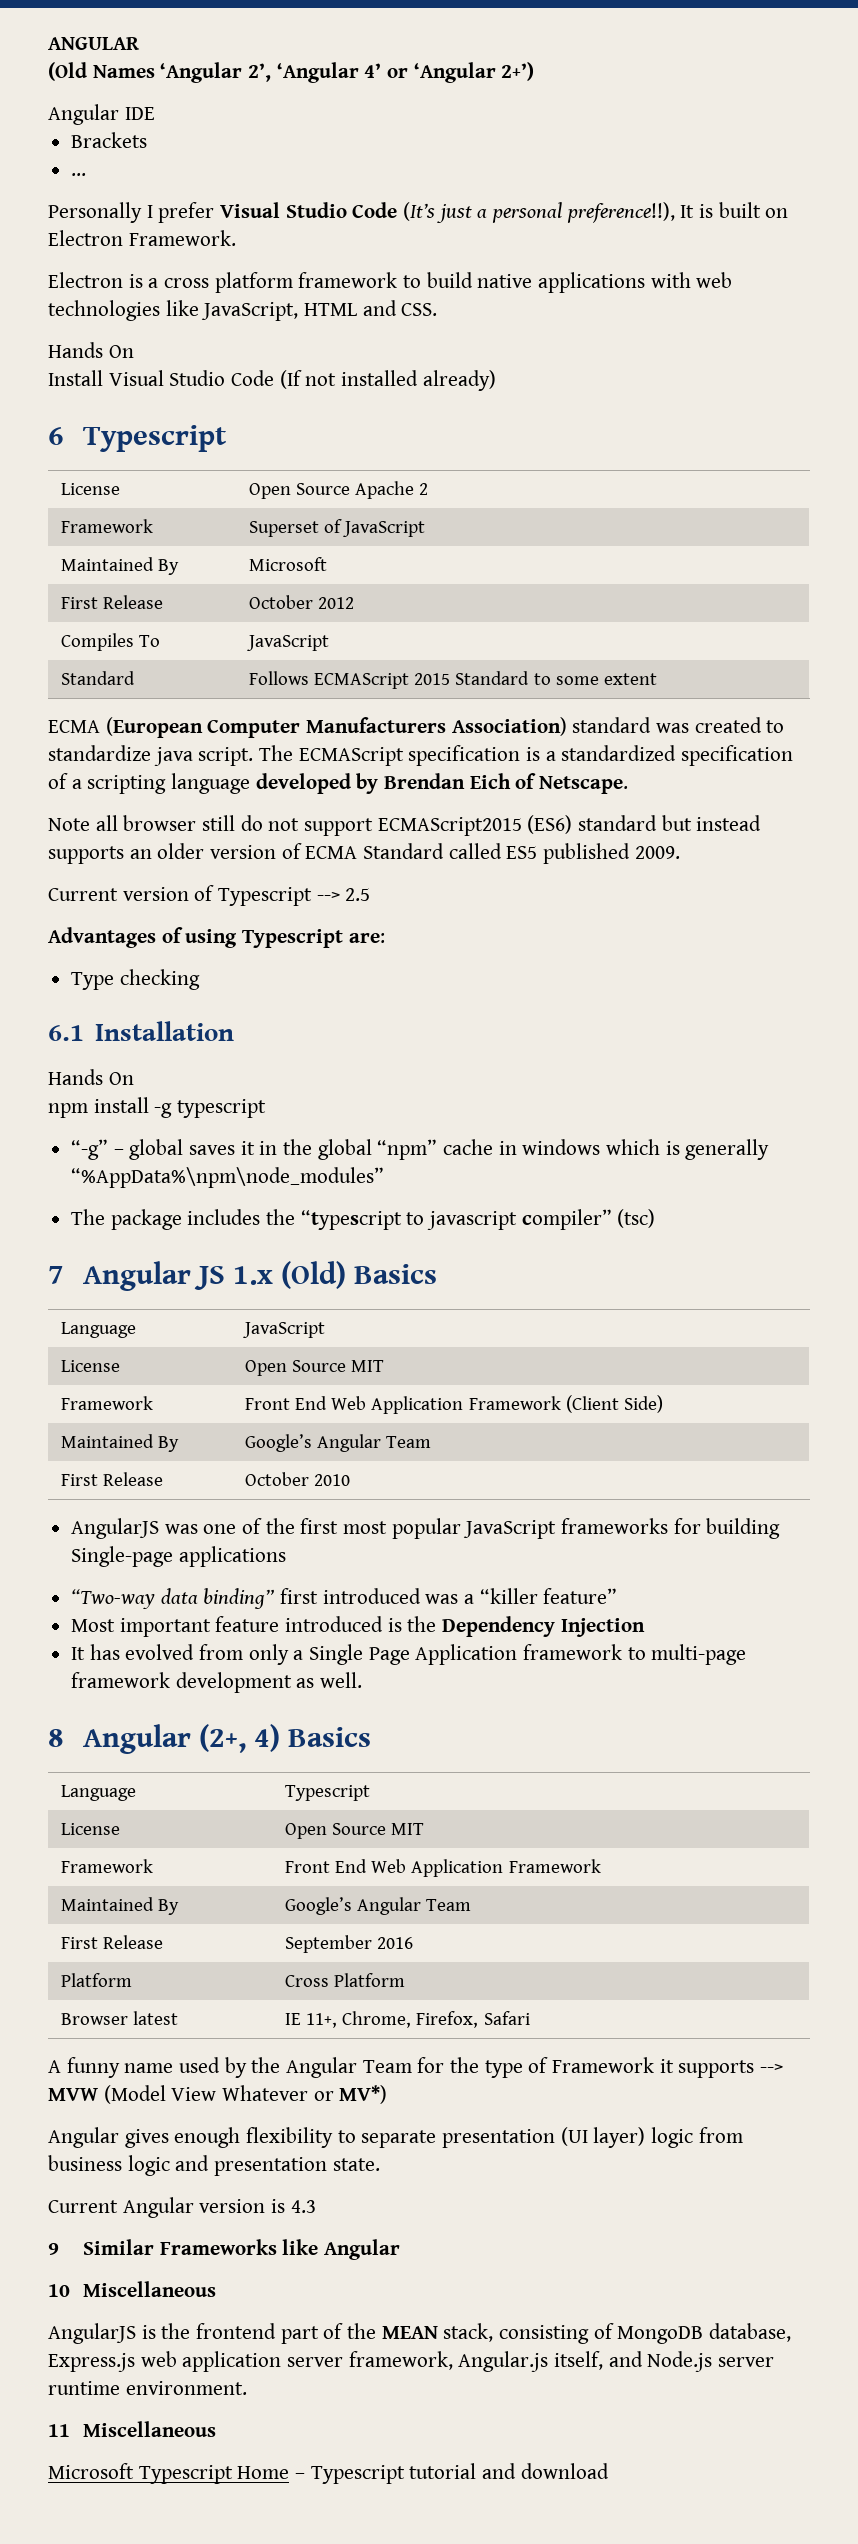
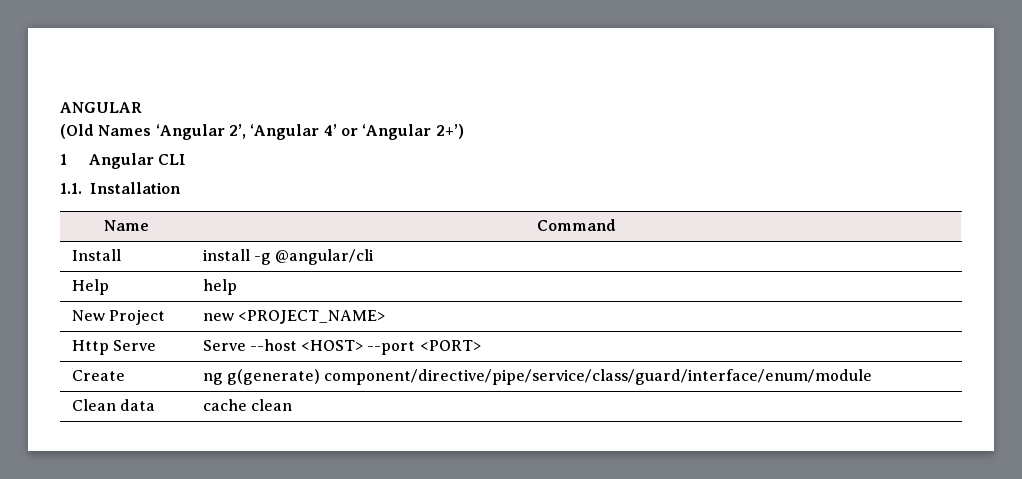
- Angular IDE
- Brackets
- …
- Personally I prefer Visual Studio Code (It’s just a personal preference!!), It is built on Electron Framework.
- Electron is a cross platform framework to build native applications with web technologies like JavaScript, HTML and CSS.
- Hands On
- Install Visual Studio Code (If not installed already)
- 6 Typescript
- License | Open Source Apache 2
- Framework | Superset of JavaScript
- Maintained By | Microsoft
- First Release | October 2012
- Compiles To | JavaScript
- Standard | Follows ECMAScript 2015 Standard to some extent
- ECMA (European Computer Manufacturers Association) standard was created to standardize java script. The ECMAScript specification is a standardized specification of a scripting language developed by Brendan Eich of Netscape.
- Note all browser still do not support ECMAScript2015 (ES6) standard but instead supports an older version of ECMA Standard called ES5 published 2009.
- Current version of Typescript --> 2.5
- Advantages of using Typescript are:
- Type checking
- 6.1 Installation
- Hands On
- npm install -g typescript
- “-g” – global saves it in the global “npm” cache in windows which is generally “%AppData%\npm\node_modules”
- The package includes the “typescript to javascript compiler” (tsc)
- 7 Angular JS 1.x (Old) Basics
- Language | JavaScript
- License | Open Source MIT
- Framework | Front End Web Application Framework (Client Side)
- Maintained By | Google’s Angular Team
- First Release | October 2010
- AngularJS was one of the first most popular JavaScript frameworks for building Single-page applications
- “Two-way data binding” first introduced was a “killer feature”
- Most important feature introduced is the Dependency Injection
- It has evolved from only a Single Page Application framework to multi-page framework development as well.
- 8 Angular (2+, 4) Basics
- Language | Typescript
- License | Open Source MIT
- Framework | Front End Web Application Framework
- Maintained By | Google’s Angular Team
- First Release | September 2016
- Platform | Cross Platform
- Browser latest | IE 11+, Chrome, Firefox, Safari
- A funny name used by the Angular Team for the type of Framework it supports --> MVW (Model View Whatever or MV*)
- Angular gives enough flexibility to separate presentation (UI layer) logic from business logic and presentation state.
- Current Angular version is 4.3
- 9 Similar Frameworks like Angular
- 10 Miscellaneous
- AngularJS is the frontend part of the MEAN stack, consisting of MongoDB database, Express.js web application server framework, Angular.js itself, and Node.js server runtime environment.
- 11 Miscellaneous
- Microsoft Typescript Home – Typescript tutorial and download
+ 1 Angular CLI
+ 1.1. Installation
+ Name | Command
+ Install | install -g @angular/cli
+ Help | help
+ New Project | new <PROJECT_NAME>
+ Http Serve | Serve --host <HOST> --port <PORT>
+ Create | ng g(generate) component/directive/pipe/service/class/guard/interface/enum/module
+ Clean data | cache clean

